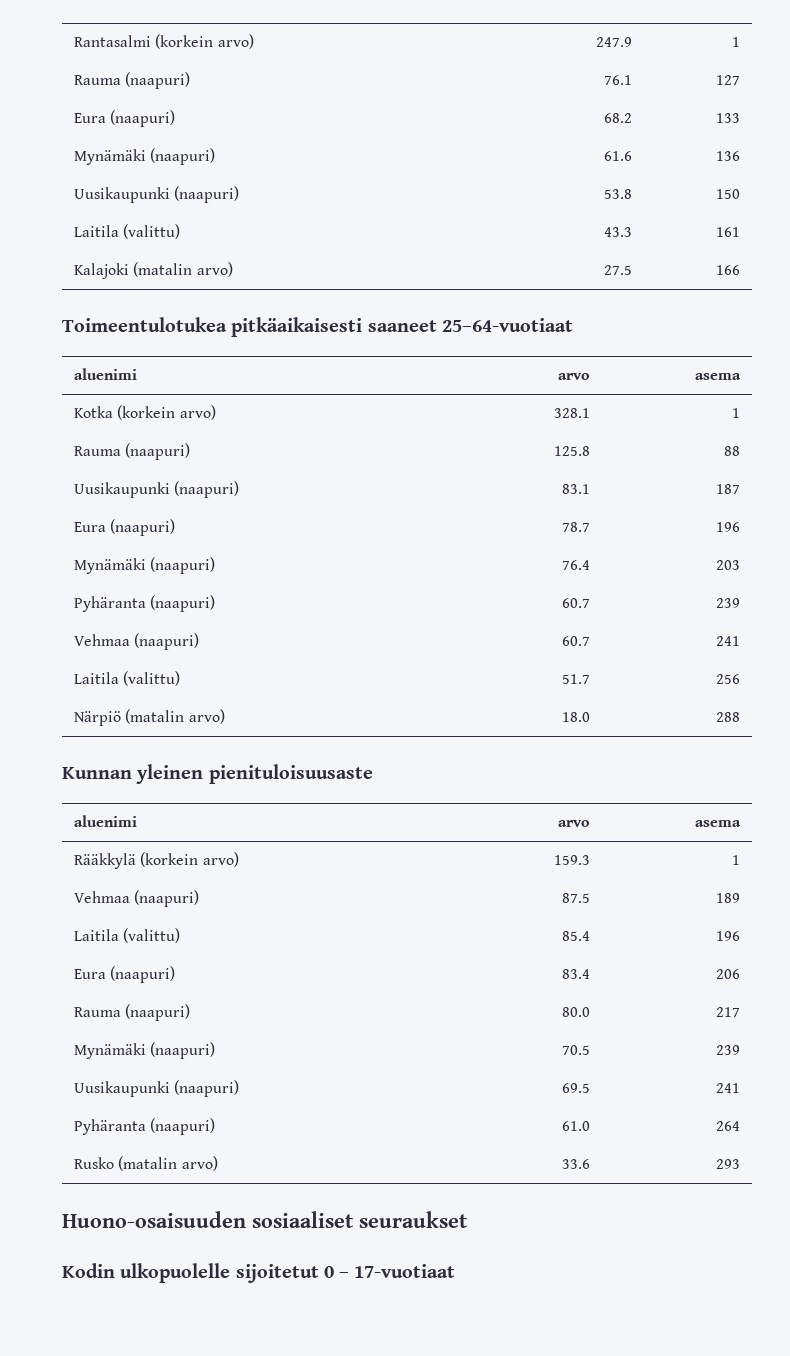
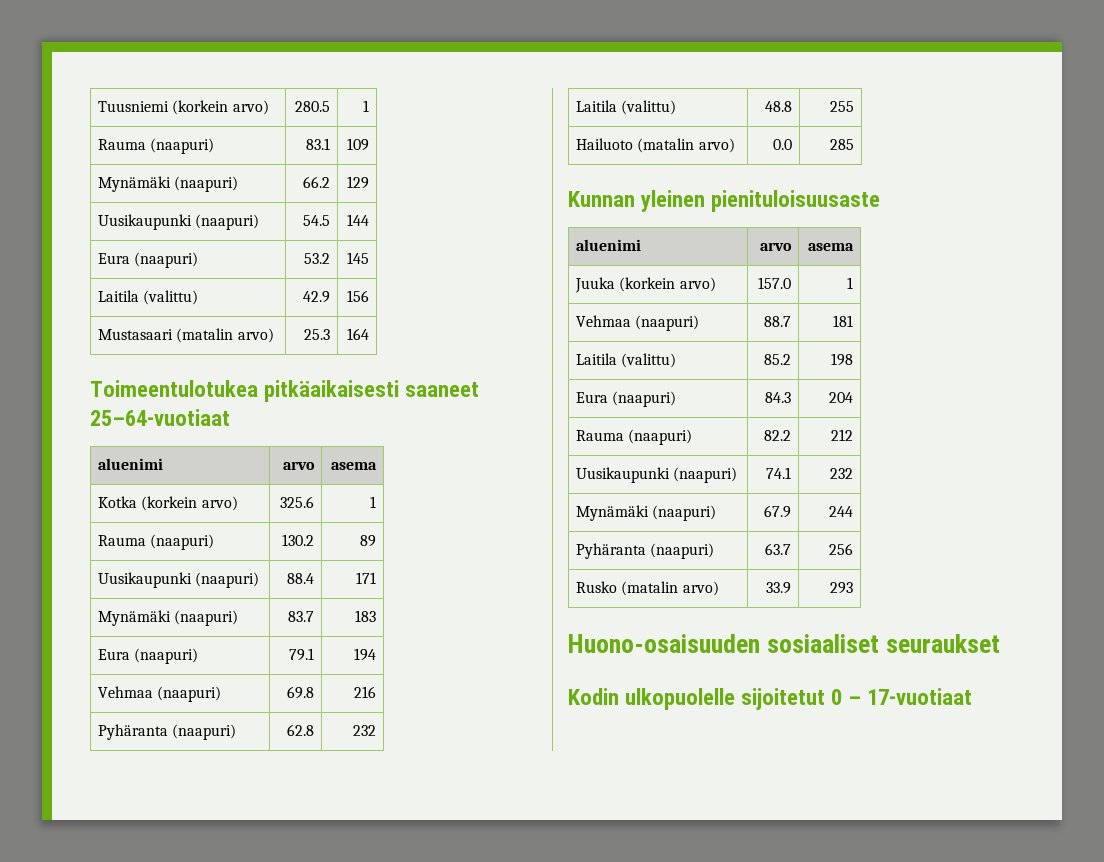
- Rantasalmi (korkein arvo) | 247.9 | 1
- Rauma (naapuri) | 76.1 | 127
- Eura (naapuri) | 68.2 | 133
- Mynämäki (naapuri) | 61.6 | 136
- Uusikaupunki (naapuri) | 53.8 | 150
- Laitila (valittu) | 43.3 | 161
- Kalajoki (matalin arvo) | 27.5 | 166
+ Tuusniemi (korkein arvo) | 280.5 | 1
+ Rauma (naapuri) | 83.1 | 109
+ Mynämäki (naapuri) | 66.2 | 129
+ Uusikaupunki (naapuri) | 54.5 | 144
+ Eura (naapuri) | 53.2 | 145
+ Laitila (valittu) | 42.9 | 156
+ Mustasaari (matalin arvo) | 25.3 | 164
- Kotka (korkein arvo) | 328.1 | 1
- Rauma (naapuri) | 125.8 | 88
- Uusikaupunki (naapuri) | 83.1 | 187
- Eura (naapuri) | 78.7 | 196
- Mynämäki (naapuri) | 76.4 | 203
- Pyhäranta (naapuri) | 60.7 | 239
- Vehmaa (naapuri) | 60.7 | 241
- Laitila (valittu) | 51.7 | 256
- Närpiö (matalin arvo) | 18.0 | 288
+ Kotka (korkein arvo) | 325.6 | 1
+ Rauma (naapuri) | 130.2 | 89
+ Uusikaupunki (naapuri) | 88.4 | 171
+ Mynämäki (naapuri) | 83.7 | 183
+ Eura (naapuri) | 79.1 | 194
+ Vehmaa (naapuri) | 69.8 | 216
+ Pyhäranta (naapuri) | 62.8 | 232
+ Laitila (valittu) | 48.8 | 255
+ Hailuoto (matalin arvo) | 0.0 | 285
- Rääkkylä (korkein arvo) | 159.3 | 1
+ Juuka (korkein arvo) | 157.0 | 1
- Vehmaa (naapuri) | 87.5 | 189
- Laitila (valittu) | 85.4 | 196
- Eura (naapuri) | 83.4 | 206
- Rauma (naapuri) | 80.0 | 217
- Mynämäki (naapuri) | 70.5 | 239
- Uusikaupunki (naapuri) | 69.5 | 241
- Pyhäranta (naapuri) | 61.0 | 264
+ Vehmaa (naapuri) | 88.7 | 181
+ Laitila (valittu) | 85.2 | 198
+ Eura (naapuri) | 84.3 | 204
+ Rauma (naapuri) | 82.2 | 212
+ Uusikaupunki (naapuri) | 74.1 | 232
+ Mynämäki (naapuri) | 67.9 | 244
+ Pyhäranta (naapuri) | 63.7 | 256
- Rusko (matalin arvo) | 33.6 | 293
+ Rusko (matalin arvo) | 33.9 | 293

